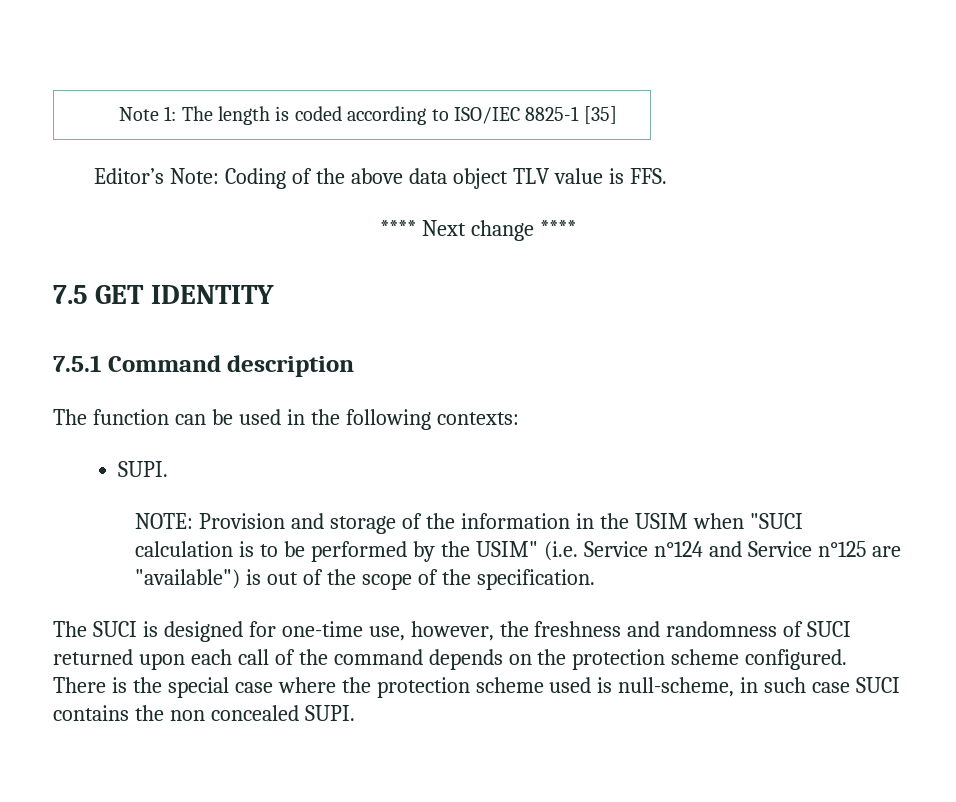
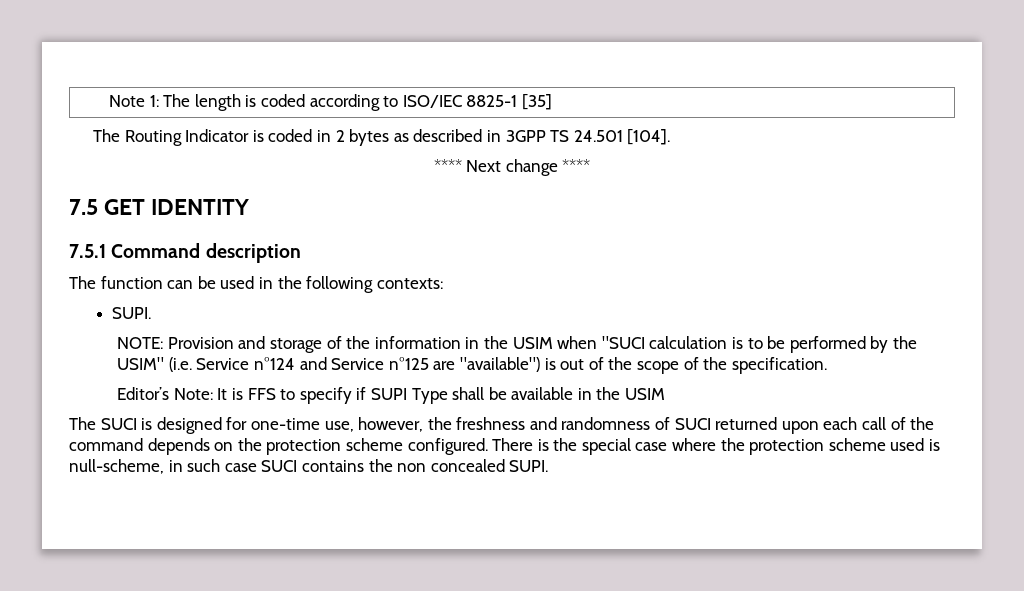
- Editor’s Note: Coding of the above data object TLV value is FFS.
+ The Routing Indicator is coded in 2 bytes as described in 3GPP TS 24.501 [104].
+ Editor’s Note: It is FFS to specify if SUPI Type shall be available in the USIM

